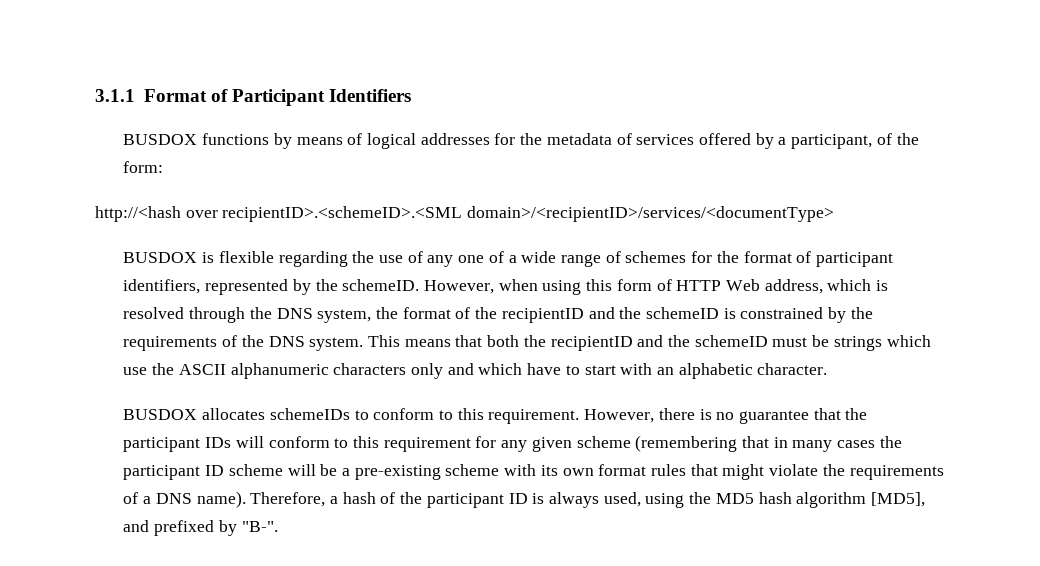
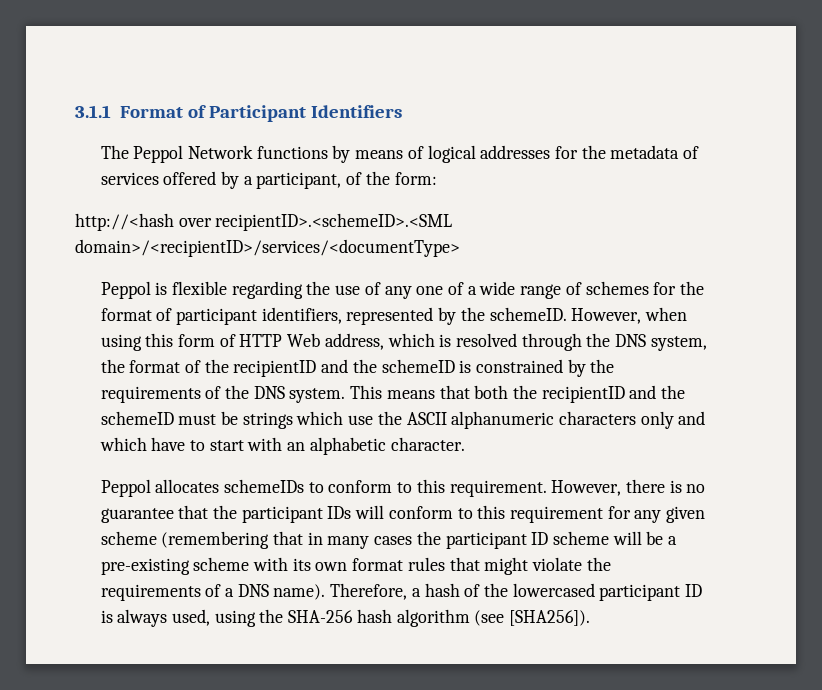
- BUSDOX functions by means of logical addresses for the metadata of services offered by a participant, of the form:
+ The Peppol Network functions by means of logical addresses for the metadata of services offered by a participant, of the form:
- BUSDOX is flexible regarding the use of any one of a wide range of schemes for the format of participant identifiers, represented by the schemeID.
+ Peppol is flexible regarding the use of any one of a wide range of schemes for the format of participant identifiers, represented by the schemeID.
- BUSDOX allocates schemeIDs to conform to this requirement.
+ Peppol allocates schemeIDs to conform to this requirement.
- Therefore, a hash of the participant ID is always used, using the MD5 hash algorithm [MD5], and prefixed by "B-".
+ Therefore, a hash of the lowercased participant ID is always used, using the SHA-256 hash algorithm (see [SHA256]).

